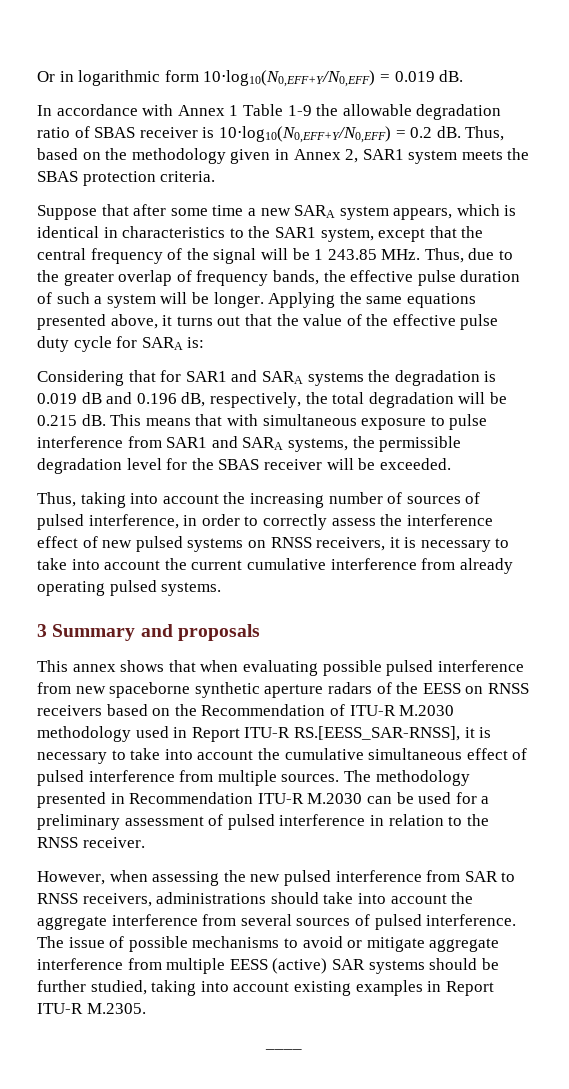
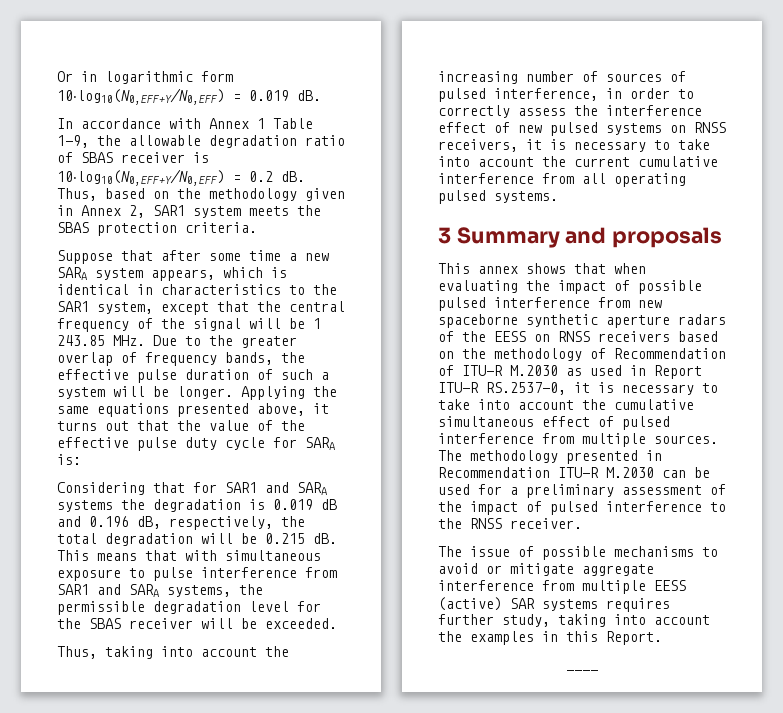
- In accordance with Annex 1 Table 1-9 the allowable degradation ratio of SBAS receiver is 10⋅log10(N0,EFF+Y/N0,EFF) = 0.2 dB.
+ In accordance with Annex 1 Table 1-9, the allowable degradation ratio of SBAS receiver is 10⋅log10(N0,EFF+Y/N0,EFF) = 0.2 dB.
- Suppose that after some time a new SARA system appears, which is identical in characteristics to the SAR1 system, except that the central frequency of the signal will be 1 243.85 MHz. Thus, due to the greater overlap of frequency bands, the effective pulse duration of such a system will be longer.
+ Suppose that after some time a new SARA system appears, which is identical in characteristics to the SAR1 system, except that the central frequency of the signal will be 1 243.85 MHz. Due to the greater overlap of frequency bands, the effective pulse duration of such a system will be longer.
- Thus, taking into account the increasing number of sources of pulsed interference, in order to correctly assess the interference effect of new pulsed systems on RNSS receivers, it is necessary to take into account the current cumulative interference from already operating pulsed systems.
+ Thus, taking into account the increasing number of sources of pulsed interference, in order to correctly assess the interference effect of new pulsed systems on RNSS receivers, it is necessary to take into account the current cumulative interference from all operating pulsed systems.
- This annex shows that when evaluating possible pulsed interference from new spaceborne synthetic aperture radars of the EESS on RNSS receivers based on the Recommendation of ITU-R M.2030 methodology used in Report ITU-R RS.[EESS_SAR-RNSS], it is necessary to take into account the cumulative simultaneous effect of pulsed interference from multiple sources.
+ This annex shows that when evaluating the impact of possible pulsed interference from new spaceborne synthetic aperture radars of the EESS on RNSS receivers based on the methodology of Recommendation of ITU-R M.2030 as used in Report ITU-R RS.2537-0, it is necessary to take into account the cumulative simultaneous effect of pulsed interference from multiple sources.
- The methodology presented in Recommendation ITU-R M.2030 can be used for a preliminary assessment of pulsed interference in relation to the RNSS receiver.
+ The methodology presented in Recommendation ITU-R M.2030 can be used for a preliminary assessment of the impact of pulsed interference to the RNSS receiver.
- However, when assessing the new pulsed interference from SAR to RNSS receivers, administrations should take into account the aggregate interference from several sources of pulsed interference. The issue of possible mechanisms to avoid or mitigate aggregate interference from multiple EESS (active) SAR systems should be further studied, taking into account existing examples in Report ITU-R M.2305.
+ The issue of possible mechanisms to avoid or mitigate aggregate interference from multiple EESS (active) SAR systems requires further study, taking into account the examples in this Report.

